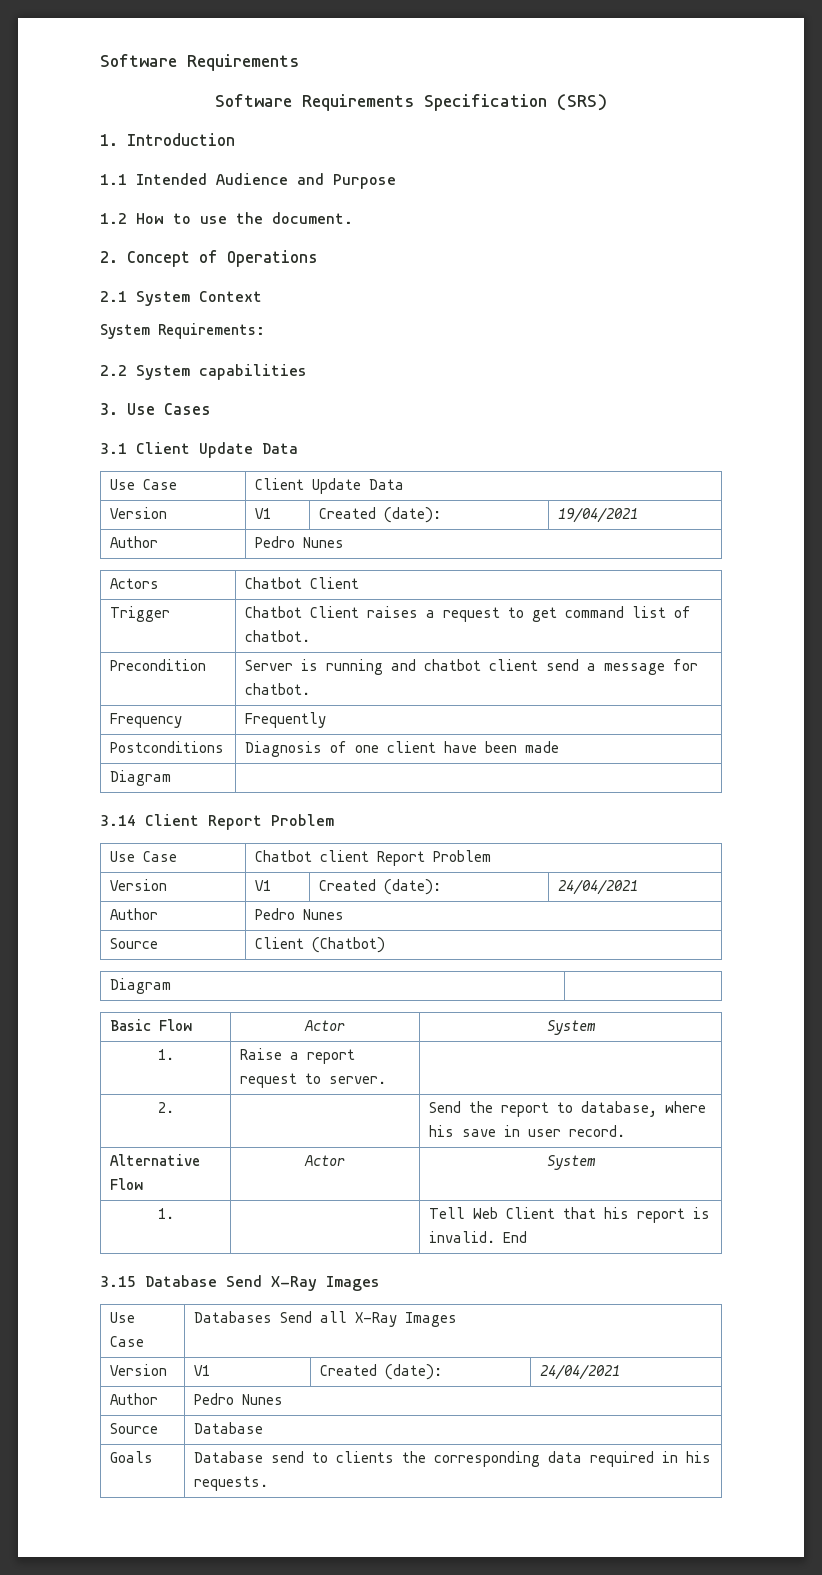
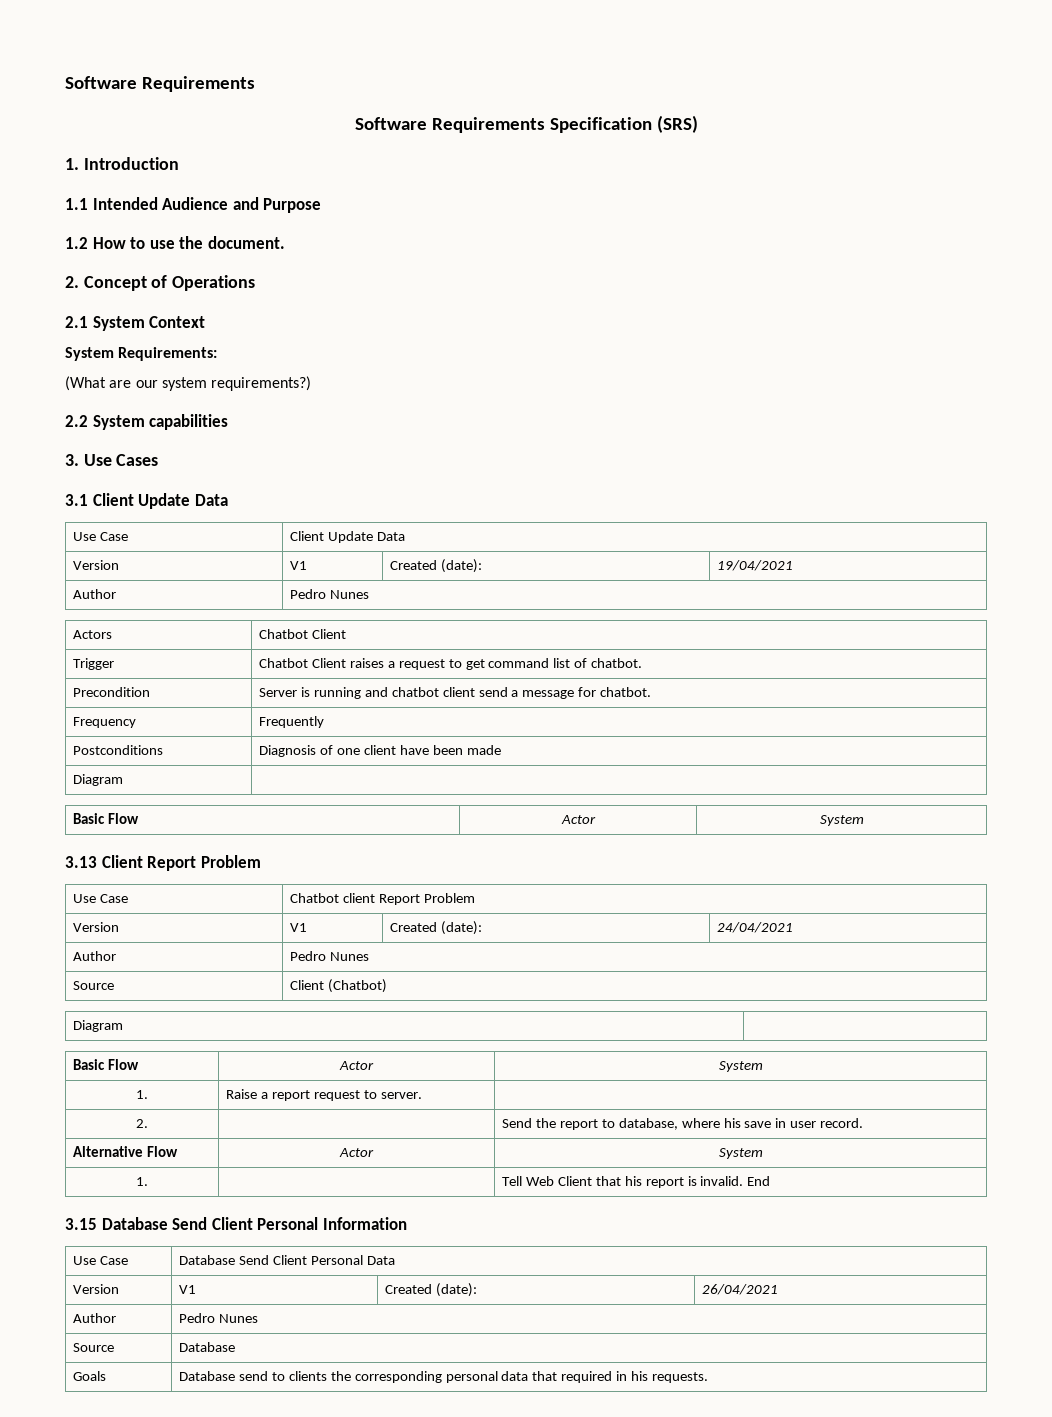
+ (What are our system requirements?)
  Postconditions | Diagnosis of one client have been made
  Diagram |
- 3.14 Client Report Problem
+ Basic Flow | Actor | System
+ 3.13 Client Report Problem
- 3.15 Database Send X-Ray Images
- Use Case | Databases Send all X-Ray Images
- Version | V1 | Created (date): | 24/04/2021
+ 3.15 Database Send Client Personal Information
+ Use Case | Database Send Client Personal Data
+ Version | V1 | Created (date): | 26/04/2021
- Goals | Database send to clients the corresponding data required in his requests.
+ Goals | Database send to clients the corresponding personal data that required in his requests.

